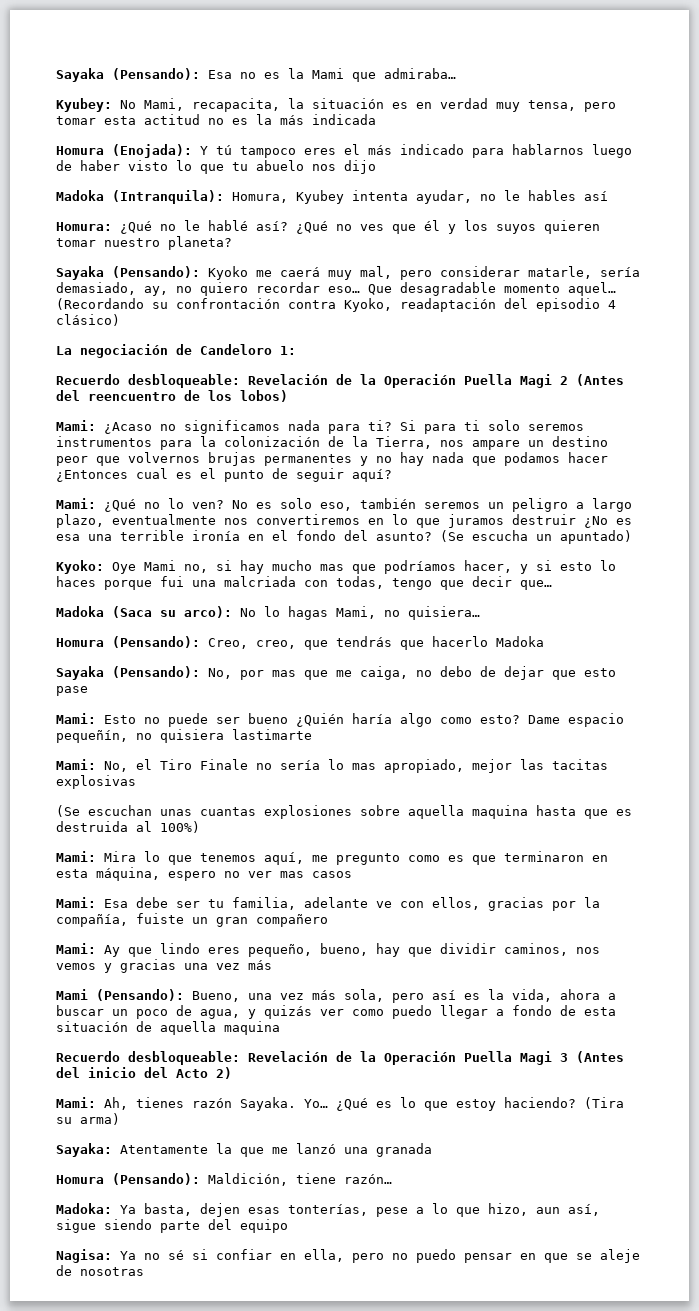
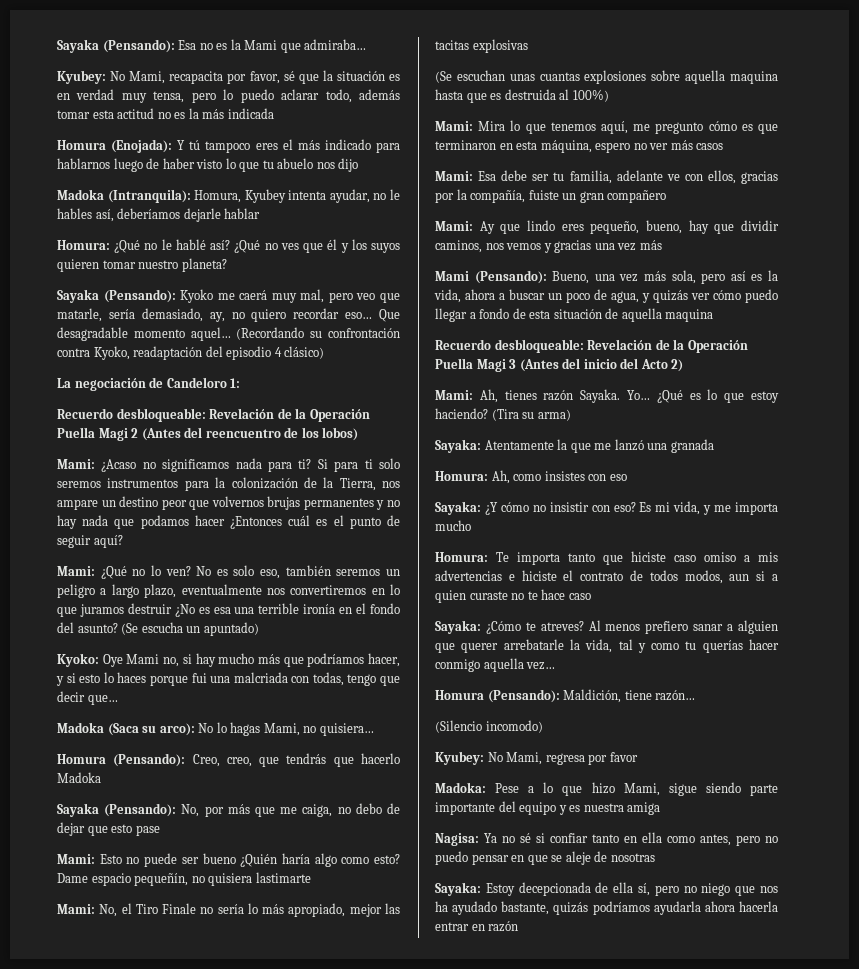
- Kyubey: No Mami, recapacita, la situación es en verdad muy tensa, pero tomar esta actitud no es la más indicada
+ Kyubey: No Mami, recapacita por favor, sé que la situación es en verdad muy tensa, pero lo puedo aclarar todo, además tomar esta actitud no es la más indicada
- Madoka (Intranquila): Homura, Kyubey intenta ayudar, no le hables así
+ Madoka (Intranquila): Homura, Kyubey intenta ayudar, no le hables así, deberíamos dejarle hablar
- Sayaka (Pensando): Kyoko me caerá muy mal, pero considerar matarle, sería demasiado, ay, no quiero recordar eso…
+ Sayaka (Pensando): Kyoko me caerá muy mal, pero veo que matarle, sería demasiado, ay, no quiero recordar eso…
- Si para ti solo seremos instrumentos para la colonización de la Tierra, nos ampare un destino peor que volvernos brujas permanentes y no hay nada que podamos hacer ¿Entonces cual es el punto de seguir aquí?
+ Si para ti solo seremos instrumentos para la colonización de la Tierra, nos ampare un destino peor que volvernos brujas permanentes y no hay nada que podamos hacer ¿Entonces cuál es el punto de seguir aquí?
- Kyoko: Oye Mami no, si hay mucho mas que podríamos hacer, y si esto lo haces porque fui una malcriada con todas, tengo que decir que…
+ Kyoko: Oye Mami no, si hay mucho más que podríamos hacer, y si esto lo haces porque fui una malcriada con todas, tengo que decir que…
- Sayaka (Pensando): No, por mas que me caiga, no debo de dejar que esto pase
+ Sayaka (Pensando): No, por más que me caiga, no debo de dejar que esto pase
- Mami: No, el Tiro Finale no sería lo mas apropiado, mejor las tacitas explosivas
+ Mami: No, el Tiro Finale no sería lo más apropiado, mejor las tacitas explosivas
- Mami: Mira lo que tenemos aquí, me pregunto como es que terminaron en esta máquina, espero no ver mas casos
+ Mami: Mira lo que tenemos aquí, me pregunto cómo es que terminaron en esta máquina, espero no ver más casos
- Mami (Pensando): Bueno, una vez más sola, pero así es la vida, ahora a buscar un poco de agua, y quizás ver como puedo llegar a fondo de esta situación de aquella maquina
+ Mami (Pensando): Bueno, una vez más sola, pero así es la vida, ahora a buscar un poco de agua, y quizás ver cómo puedo llegar a fondo de esta situación de aquella maquina
+ Homura: Ah, como insistes con eso
+ Sayaka: ¿Y cómo no insistir con eso? Es mi vida, y me importa mucho
+ Homura: Te importa tanto que hiciste caso omiso a mis advertencias e hiciste el contrato de todos modos, aun si a quien curaste no te hace caso
+ Sayaka: ¿Cómo te atreves? Al menos prefiero sanar a alguien que querer arrebatarle la vida, tal y como tu querías hacer conmigo aquella vez…
- Madoka: Ya basta, dejen esas tonterías, pese a lo que hizo, aun así, sigue siendo parte del equipo
+ (Silencio incomodo)
+ Kyubey: No Mami, regresa por favor
+ Madoka: Pese a lo que hizo Mami, sigue siendo parte importante del equipo y es nuestra amiga
- Nagisa: Ya no sé si confiar en ella, pero no puedo pensar en que se aleje de nosotras
+ Nagisa: Ya no sé si confiar tanto en ella como antes, pero no puedo pensar en que se aleje de nosotras
+ Sayaka: Estoy decepcionada de ella sí, pero no niego que nos ha ayudado bastante, quizás podríamos ayudarla ahora hacerla entrar en razón

